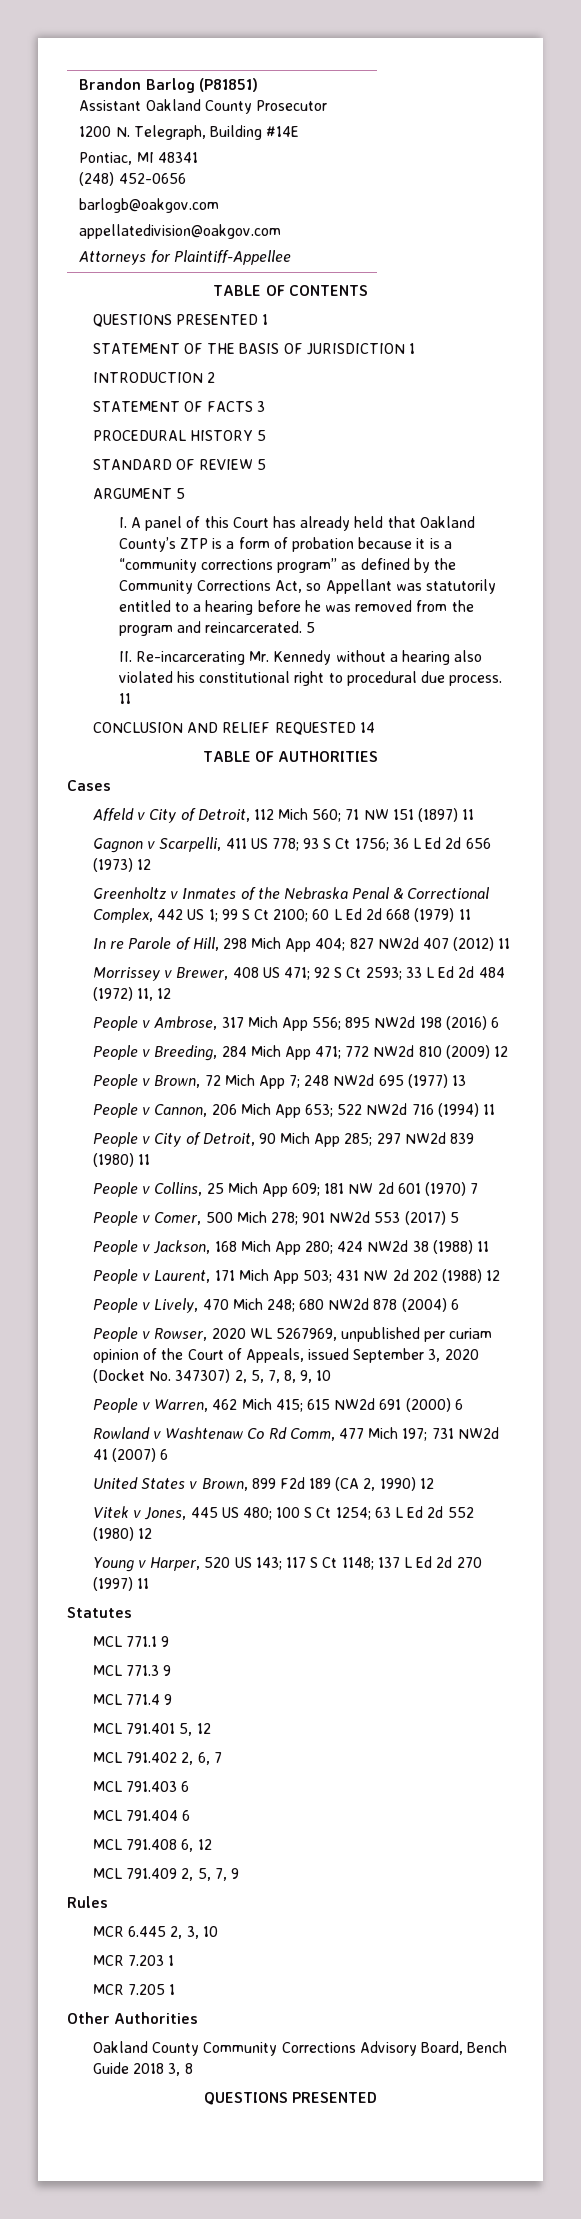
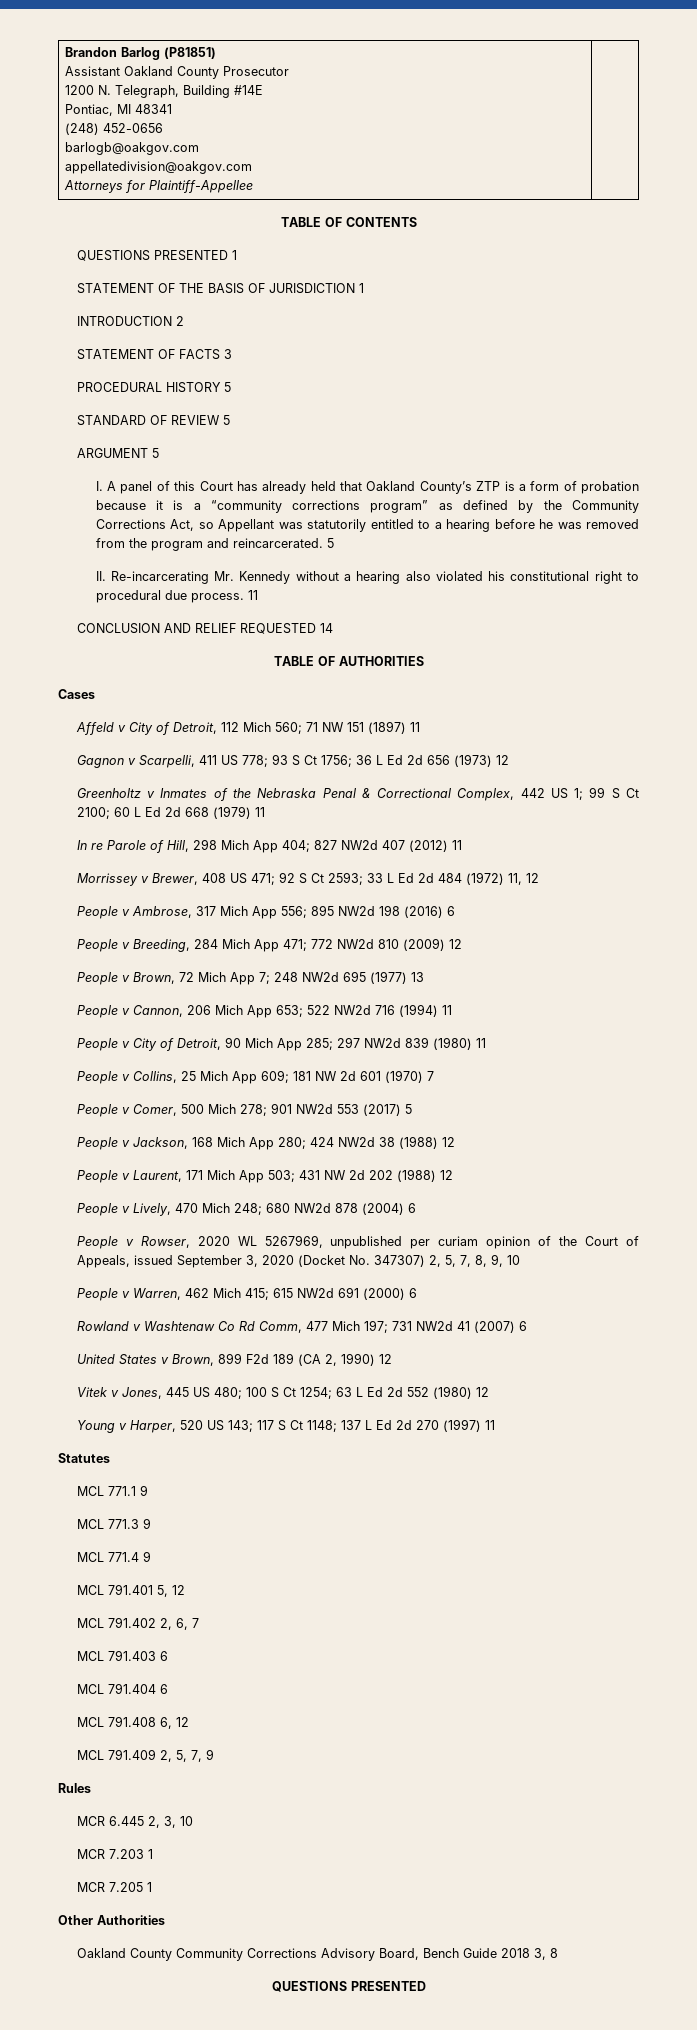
- People v Jackson, 168 Mich App 280; 424 NW2d 38 (1988) 11
+ People v Jackson, 168 Mich App 280; 424 NW2d 38 (1988) 12

